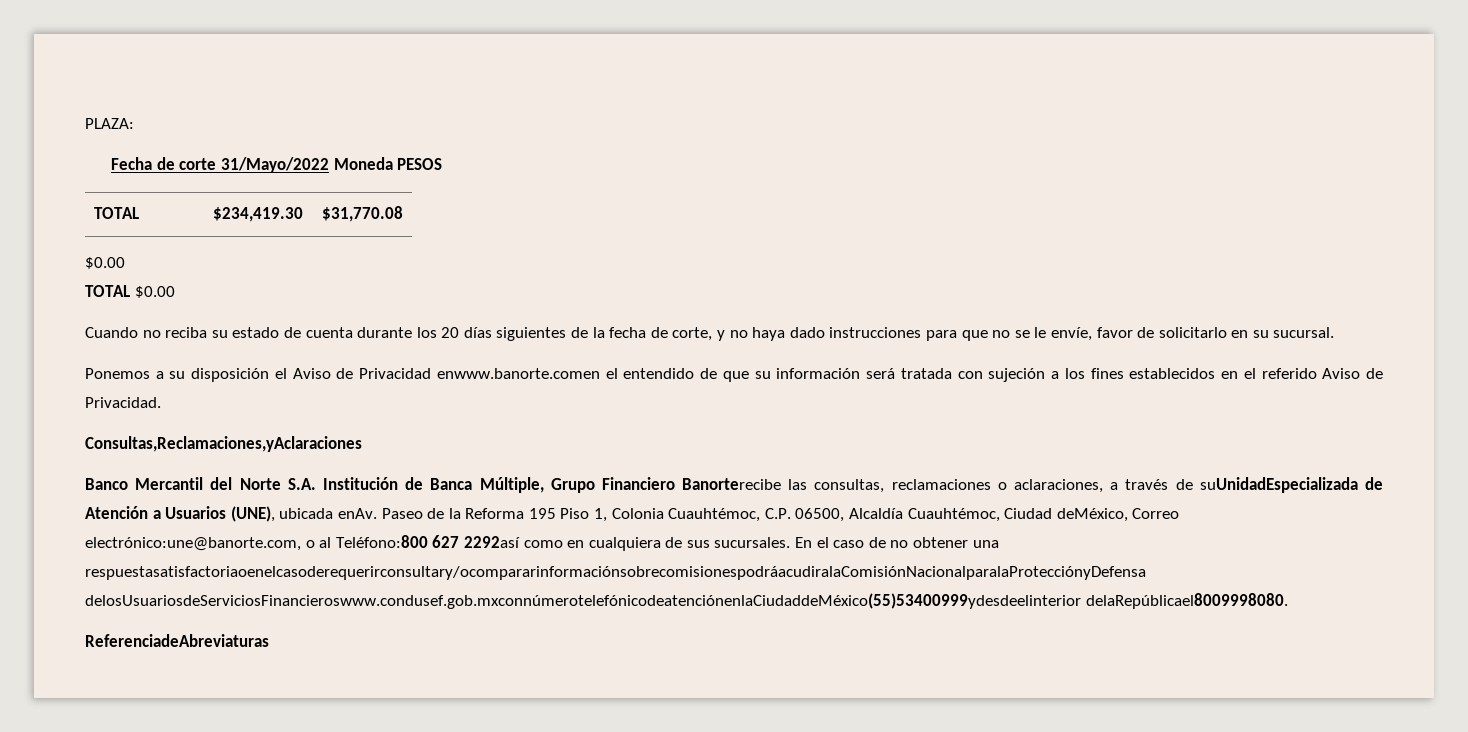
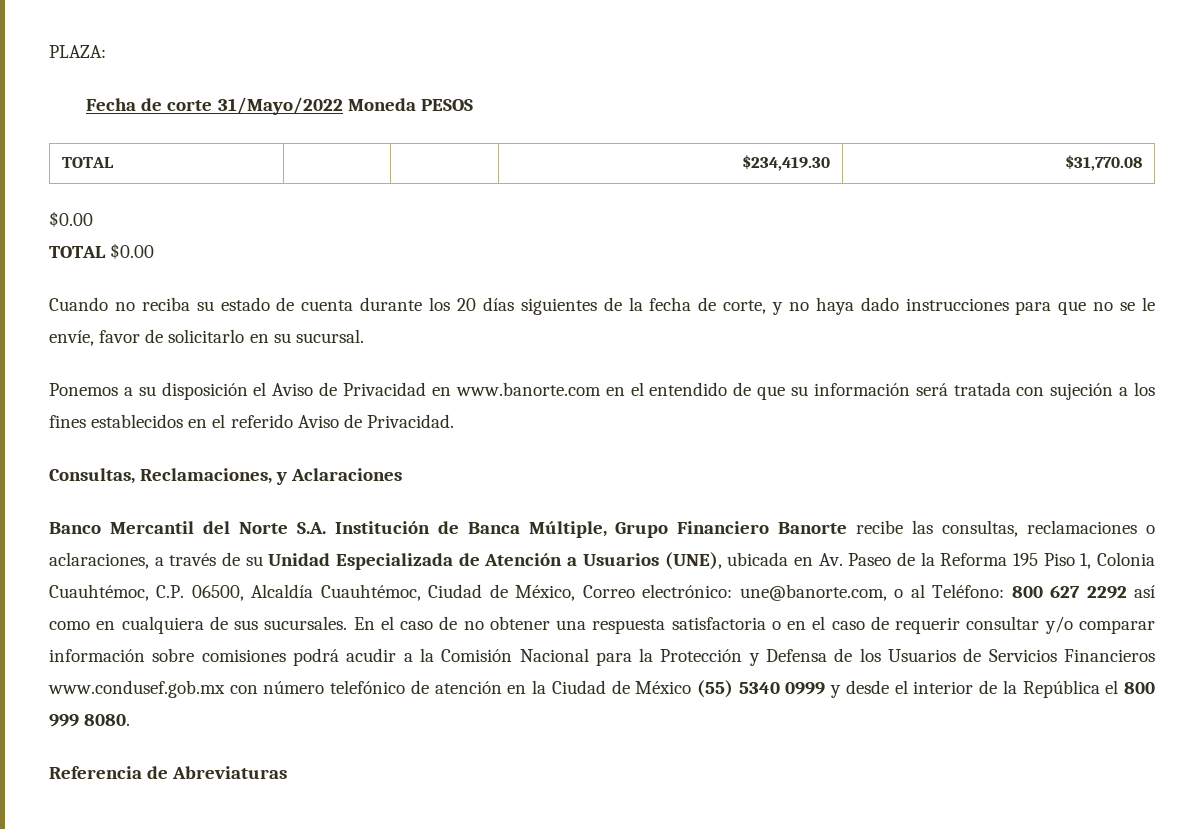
- Ponemos a su disposición el Aviso de Privacidad enwww.banorte.comen el entendido de que su información será tratada con sujeción a los fines establecidos en el referido Aviso de Privacidad.
+ Ponemos a su disposición el Aviso de Privacidad en www.banorte.com en el entendido de que su información será tratada con sujeción a los fines establecidos en el referido Aviso de Privacidad.
- Consultas,Reclamaciones,yAclaraciones
+ Consultas, Reclamaciones, y Aclaraciones
- Banco Mercantil del Norte S.A. Institución de Banca Múltiple, Grupo Financiero Banorterecibe las consultas, reclamaciones o aclaraciones, a través de suUnidadEspecializada de Atención a Usuarios (UNE), ubicada enAv. Paseo de la Reforma 195 Piso 1, Colonia Cuauhtémoc, C.P. 06500, Alcaldía Cuauhtémoc, Ciudad deMéxico, Correo electrónico:une@banorte.com, o al Teléfono:800 627 2292así como en cualquiera de sus sucursales.
+ Banco Mercantil del Norte S.A. Institución de Banca Múltiple, Grupo Financiero Banorte recibe las consultas, reclamaciones o aclaraciones, a través de su Unidad Especializada de Atención a Usuarios (UNE), ubicada en Av. Paseo de la Reforma 195 Piso 1, Colonia Cuauhtémoc, C.P. 06500, Alcaldía Cuauhtémoc, Ciudad de México, Correo electrónico: une@banorte.com, o al Teléfono: 800 627 2292 así como en cualquiera de sus sucursales.
- En el caso de no obtener una respuestasatisfactoriaoenelcasoderequerirconsultary/ocompararinformaciónsobrecomisionespodráacudiralaComisiónNacionalparalaProtecciónyDefensa delosUsuariosdeServiciosFinancieroswww.condusef.gob.mxconnúmerotelefónicodeatenciónenlaCiudaddeMéxico(55)53400999ydesdeelinterior delaRepúblicael8009998080.
- ReferenciadeAbreviaturas
+ En el caso de no obtener una respuesta satisfactoria o en el caso de requerir consultar y/o comparar información sobre comisiones podrá acudir a la Comisión Nacional para la Protección y Defensa de los Usuarios de Servicios Financieros www.condusef.gob.mx con número telefónico de atención en la Ciudad de México (55) 5340 0999 y desde el interior de la República el 800 999 8080.
+ Referencia de Abreviaturas

